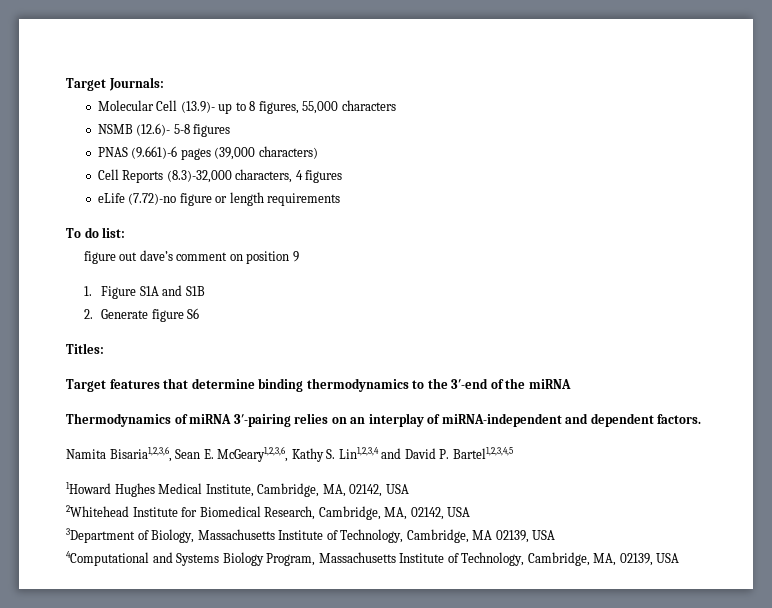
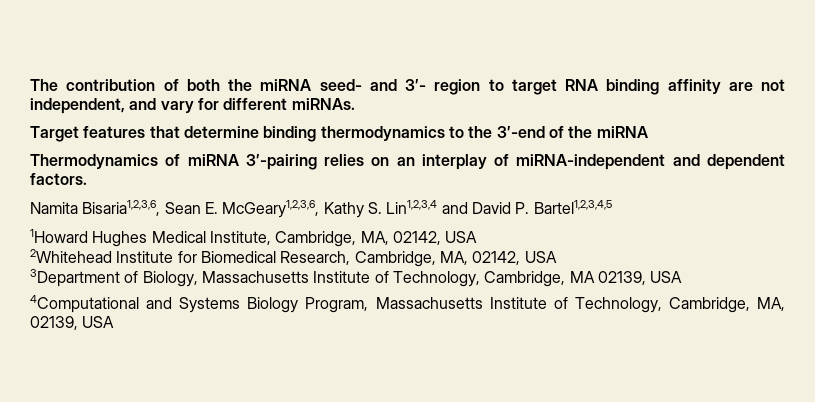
- Target Journals:
- Molecular Cell (13.9)- up to 8 figures, 55,000 characters
- NSMB (12.6)- 5-8 figures
- PNAS (9.661)-6 pages (39,000 characters)
- Cell Reports (8.3)-32,000 characters, 4 figures
- eLife (7.72)-no figure or length requirements
- To do list:
- figure out dave’s comment on position 9
- 1. Figure S1A and S1B
- 2. Generate figure S6
- Titles:
+ The contribution of both the miRNA seed- and 3′- region to target RNA binding affinity are not independent, and vary for different miRNAs.

